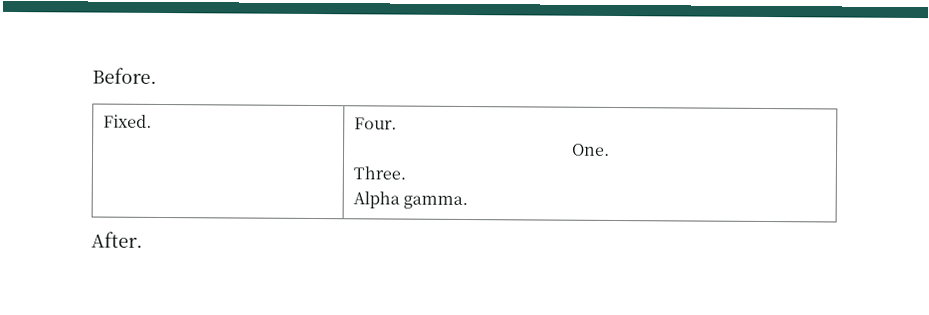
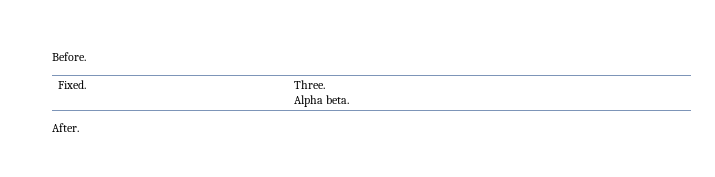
- Fixed. | Four.
- One.
- Three.
- Alpha gamma.
+ Fixed. | Three.
+ Alpha beta.

